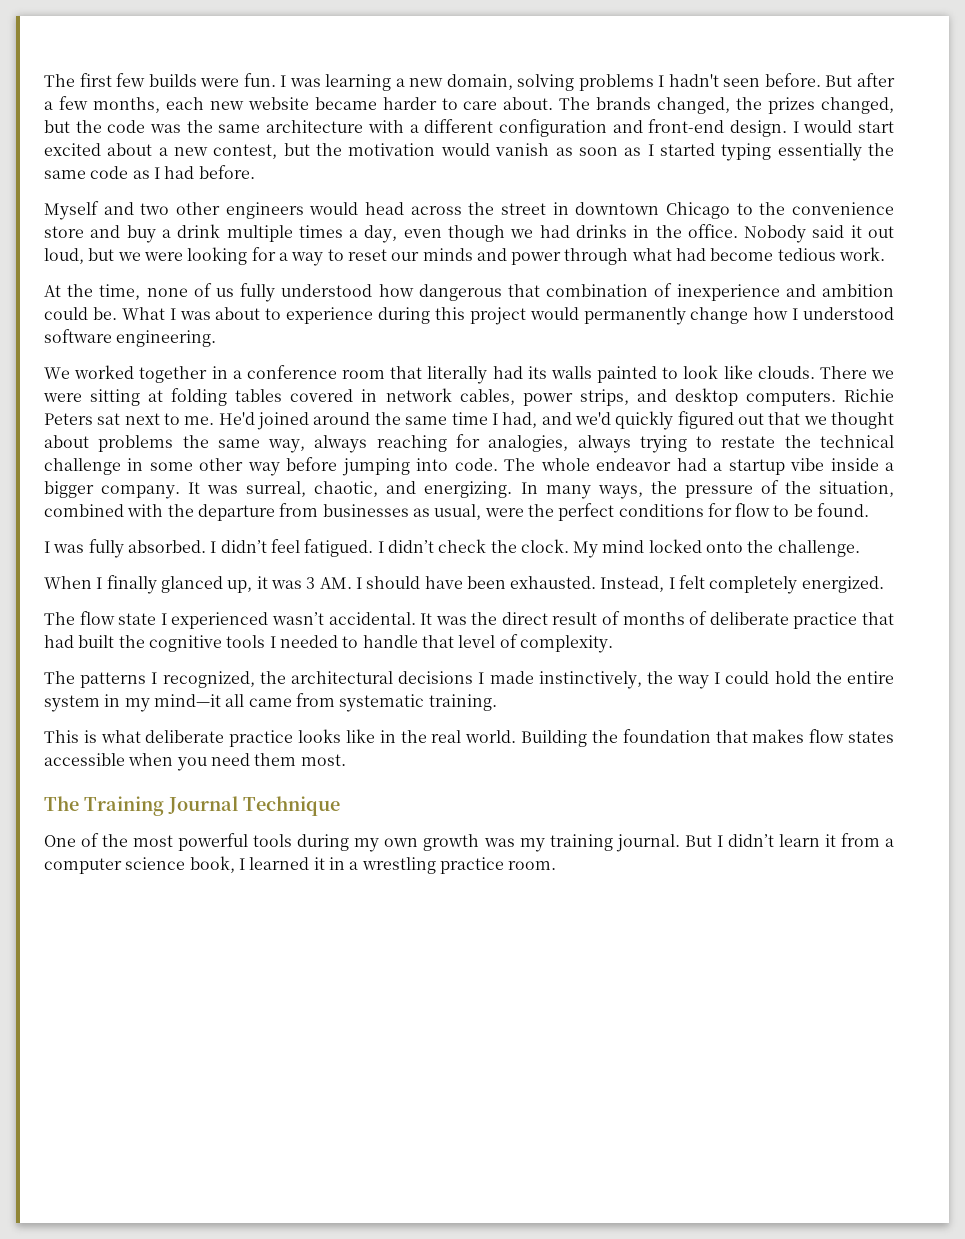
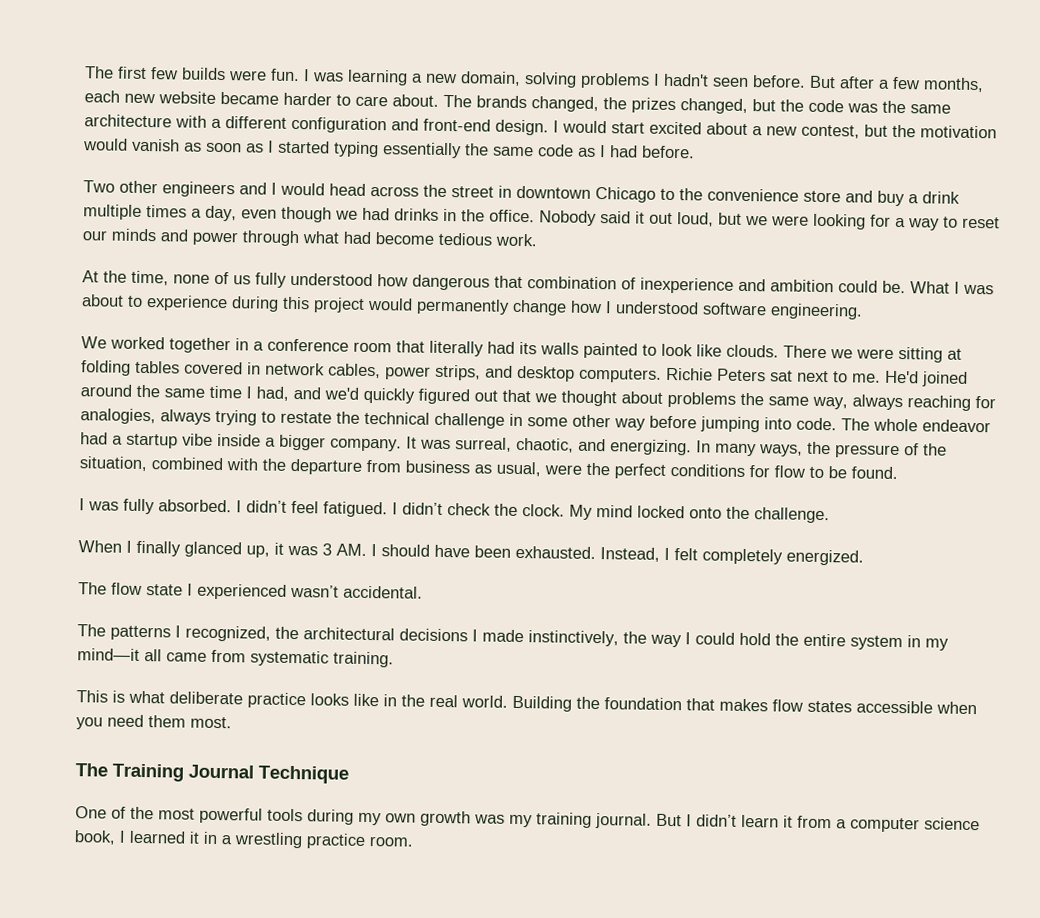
- Myself and two other engineers would head across the street in downtown Chicago to the convenience store and buy a drink multiple times a day, even though we had drinks in the office.
+ Two other engineers and I would head across the street in downtown Chicago to the convenience store and buy a drink multiple times a day, even though we had drinks in the office.
- In many ways, the pressure of the situation, combined with the departure from businesses as usual, were the perfect conditions for flow to be found.
+ In many ways, the pressure of the situation, combined with the departure from business as usual, were the perfect conditions for flow to be found.
- It was the direct result of months of deliberate practice that had built the cognitive tools I needed to handle that level of complexity.

